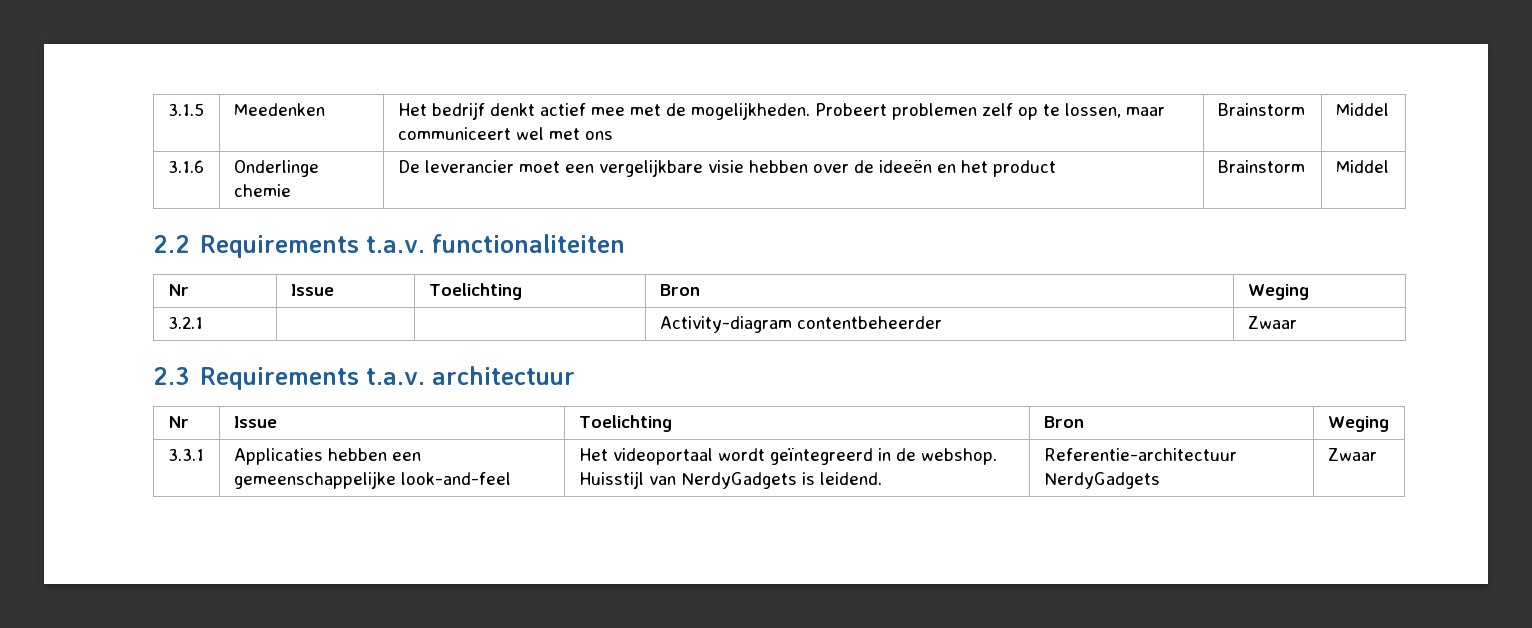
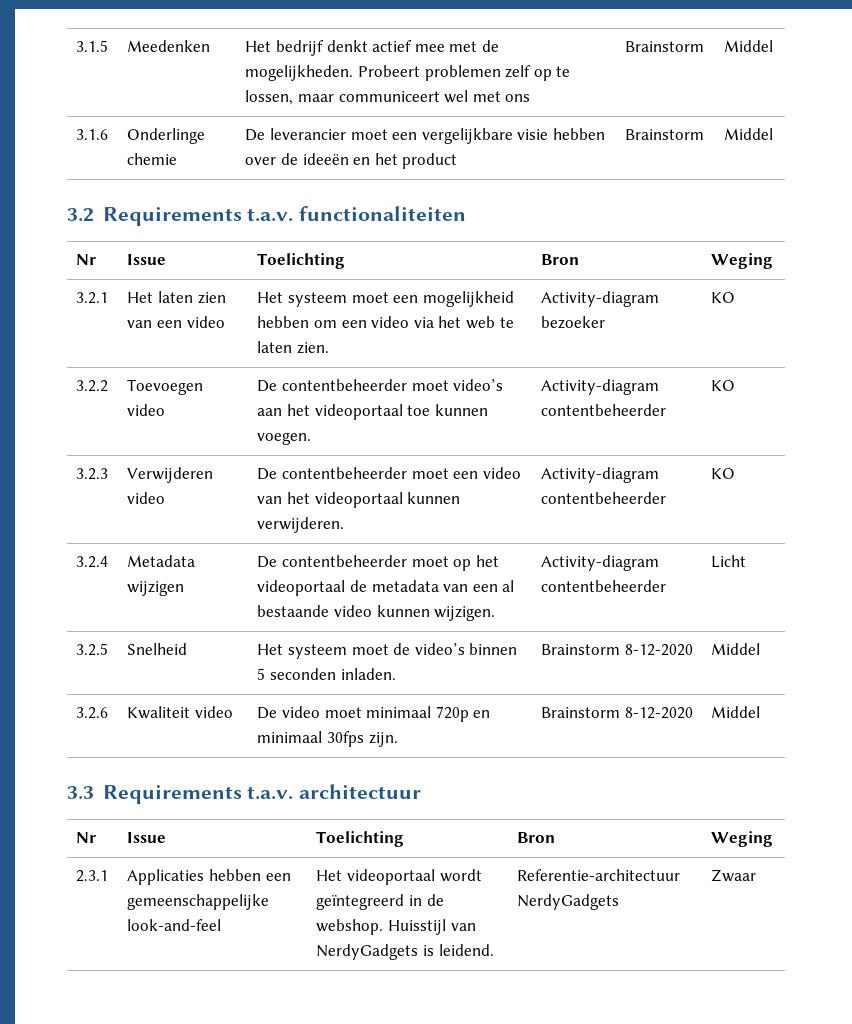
- 2.2 Requirements t.a.v. functionaliteiten
+ 3.2 Requirements t.a.v. functionaliteiten
- 3.2.1 | | | Activity-diagram contentbeheerder | Zwaar
- 2.3 Requirements t.a.v. architectuur
+ 3.2.1 | Het laten zien van een video | Het systeem moet een mogelijkheid hebben om een video via het web te laten zien. | Activity-diagram bezoeker | KO
+ 3.2.2 | Toevoegen video | De contentbeheerder moet video’s aan het videoportaal toe kunnen voegen. | Activity-diagram contentbeheerder | KO
+ 3.2.3 | Verwijderen video | De contentbeheerder moet een video van het videoportaal kunnen verwijderen. | Activity-diagram contentbeheerder | KO
+ 3.2.4 | Metadata wijzigen | De contentbeheerder moet op het videoportaal de metadata van een al bestaande video kunnen wijzigen. | Activity-diagram contentbeheerder | Licht
+ 3.2.5 | Snelheid | Het systeem moet de video’s binnen 5 seconden inladen. | Brainstorm 8-12-2020 | Middel
+ 3.2.6 | Kwaliteit video | De video moet minimaal 720p en minimaal 30fps zijn. | Brainstorm 8-12-2020 | Middel
+ 3.3 Requirements t.a.v. architectuur
- 3.3.1 | Applicaties hebben een gemeenschappelijke look-and-feel | Het videoportaal wordt geïntegreerd in de webshop. Huisstijl van NerdyGadgets is leidend. | Referentie-architectuur NerdyGadgets | Zwaar
+ 2.3.1 | Applicaties hebben een gemeenschappelijke look-and-feel | Het videoportaal wordt geïntegreerd in de webshop. Huisstijl van NerdyGadgets is leidend. | Referentie-architectuur NerdyGadgets | Zwaar

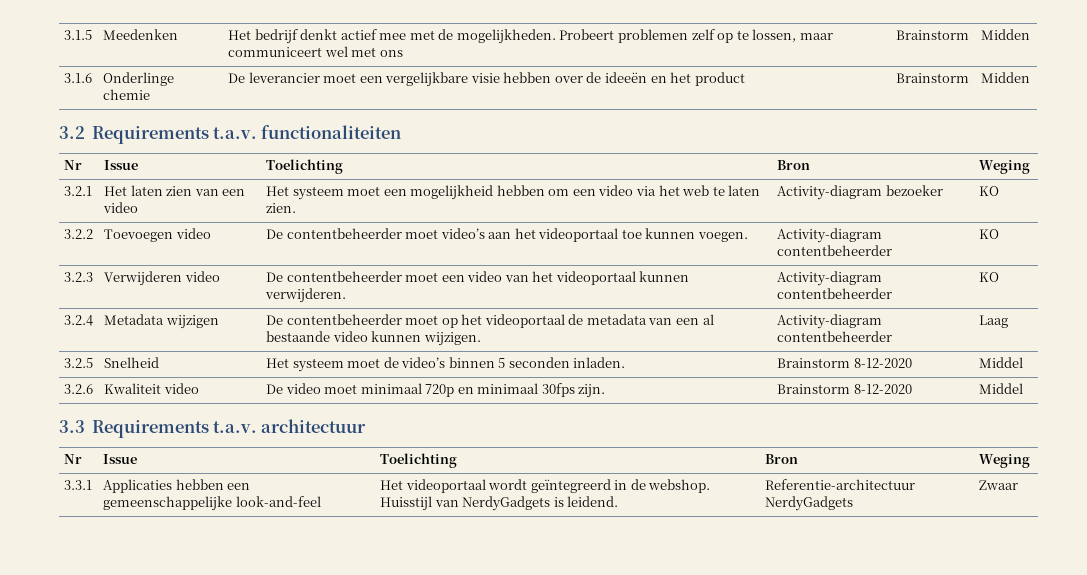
- 3.1.5 | Meedenken | Het bedrijf denkt actief mee met de mogelijkheden. Probeert problemen zelf op te lossen, maar communiceert wel met ons | Brainstorm | Middel
+ 3.1.5 | Meedenken | Het bedrijf denkt actief mee met de mogelijkheden. Probeert problemen zelf op te lossen, maar communiceert wel met ons | Brainstorm | Midden
- 3.1.6 | Onderlinge chemie | De leverancier moet een vergelijkbare visie hebben over de ideeën en het product | Brainstorm | Middel
+ 3.1.6 | Onderlinge chemie | De leverancier moet een vergelijkbare visie hebben over de ideeën en het product | Brainstorm | Midden
- 3.2.4 | Metadata wijzigen | De contentbeheerder moet op het videoportaal de metadata van een al bestaande video kunnen wijzigen. | Activity-diagram contentbeheerder | Licht
+ 3.2.4 | Metadata wijzigen | De contentbeheerder moet op het videoportaal de metadata van een al bestaande video kunnen wijzigen. | Activity-diagram contentbeheerder | Laag
- 2.3.1 | Applicaties hebben een gemeenschappelijke look-and-feel | Het videoportaal wordt geïntegreerd in de webshop. Huisstijl van NerdyGadgets is leidend. | Referentie-architectuur NerdyGadgets | Zwaar
+ 3.3.1 | Applicaties hebben een gemeenschappelijke look-and-feel | Het videoportaal wordt geïntegreerd in de webshop. Huisstijl van NerdyGadgets is leidend. | Referentie-architectuur NerdyGadgets | Zwaar

